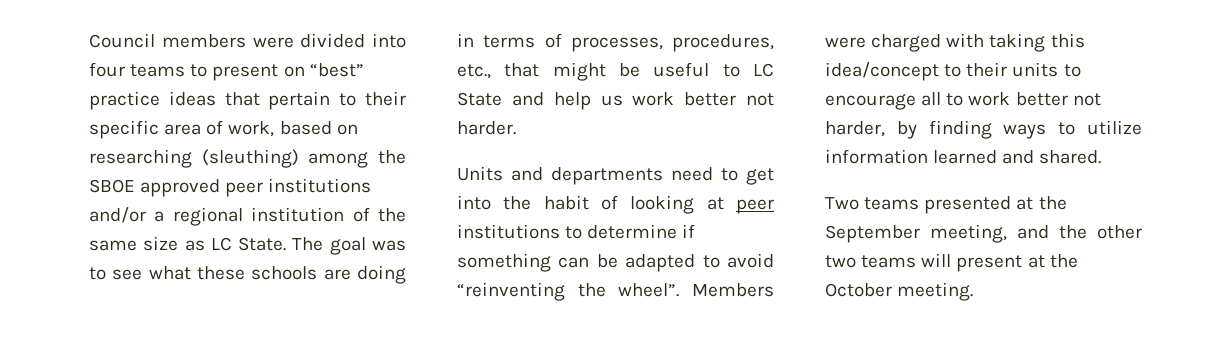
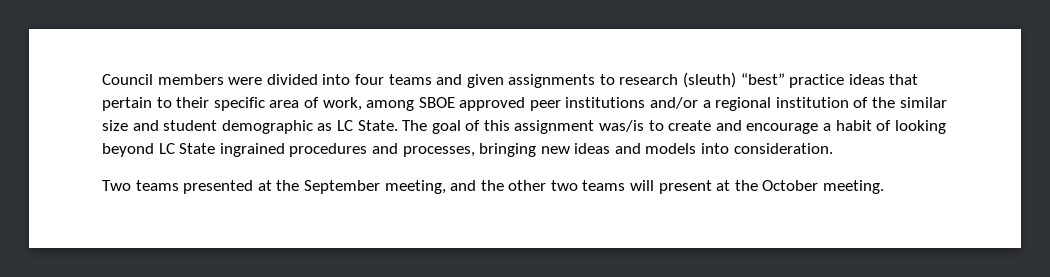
- Council members were divided into four teams to present on “best” practice ideas that pertain to their specific area of work, based on researching (sleuthing) among the SBOE approved peer institutions and/or a regional institution of the same size as LC State.
+ Council members were divided into four teams and given assignments to research (sleuth) “best” practice ideas that pertain to their specific area of work, among SBOE approved peer institutions and/or a regional institution of the similar size and student demographic as LC State.
- The goal was to see what these schools are doing in terms of processes, procedures, etc., that might be useful to LC State and help us work better not harder.
- Units and departments need to get into the habit of looking at peer institutions to determine if something can be adapted to avoid “reinventing the wheel”. Members were charged with taking this idea/concept to their units to encourage all to work better not harder, by finding ways to utilize information learned and shared.
+ The goal of this assignment was/is to create and encourage a habit of looking beyond LC State ingrained procedures and processes, bringing new ideas and models into consideration.

